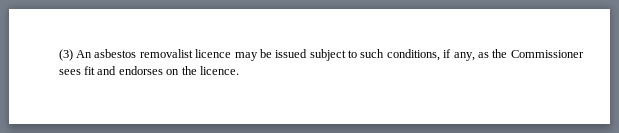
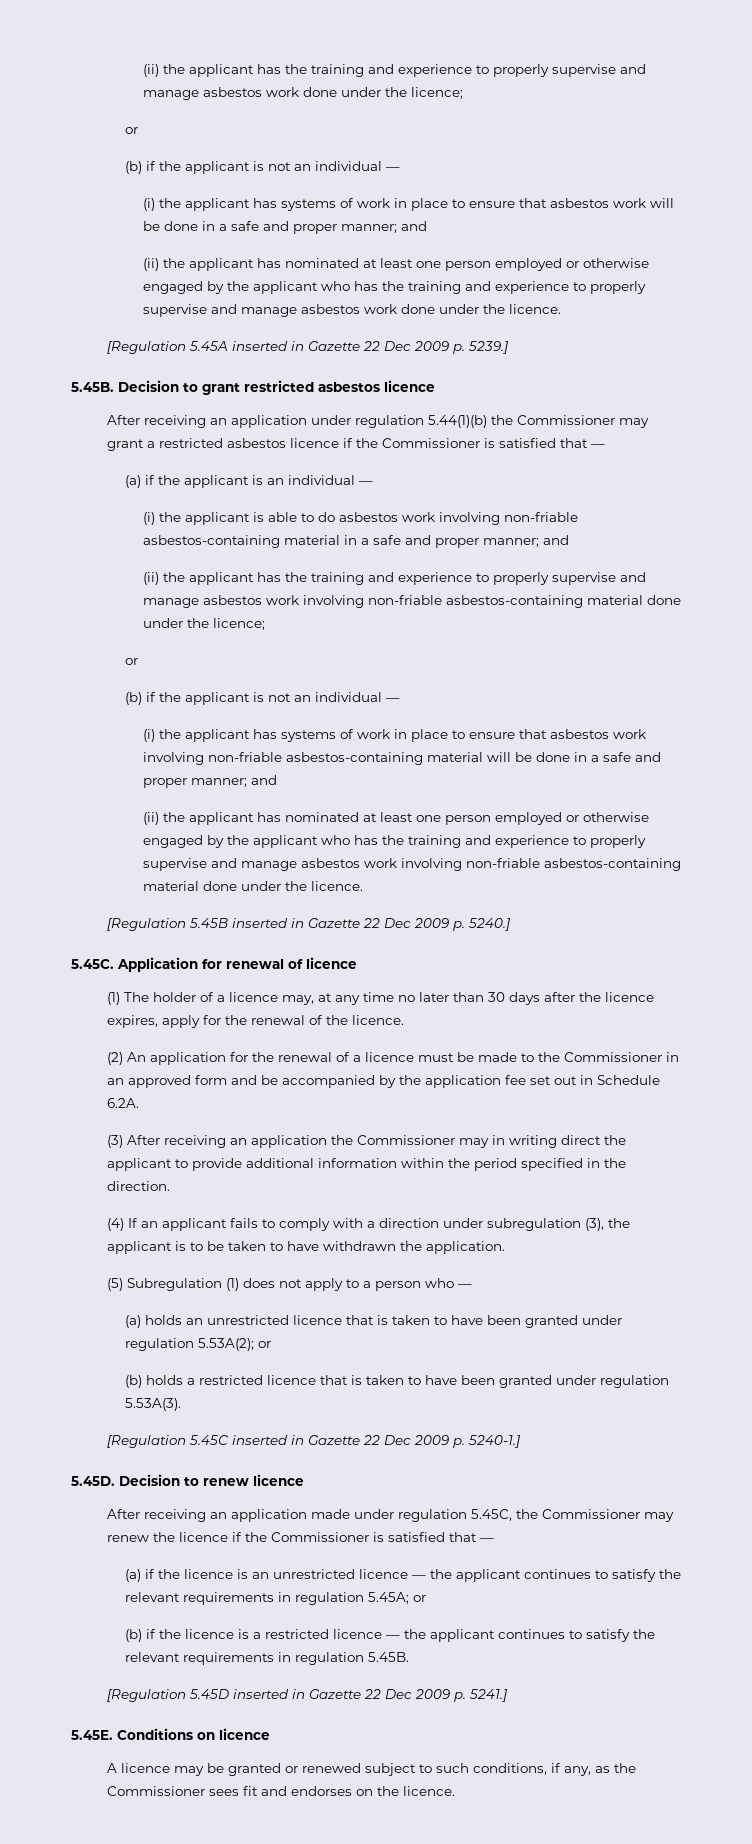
- (3) An asbestos removalist licence may be issued subject to such conditions, if any, as the Commissioner sees fit and endorses on the licence.
+ (ii) the applicant has the training and experience to properly supervise and manage asbestos work done under the licence;
+ or
+ (b) if the applicant is not an individual —
+ (i) the applicant has systems of work in place to ensure that asbestos work will be done in a safe and proper manner; and
+ (ii) the applicant has nominated at least one person employed or otherwise engaged by the applicant who has the training and experience to properly supervise and manage asbestos work done under the licence.
+ [Regulation 5.45A inserted in Gazette 22 Dec 2009 p. 5239.]
+ 5.45B. Decision to grant restricted asbestos licence
+ After receiving an application under regulation 5.44(1)(b) the Commissioner may grant a restricted asbestos licence if the Commissioner is satisfied that —
+ (a) if the applicant is an individual —
+ (i) the applicant is able to do asbestos work involving non-friable asbestos-containing material in a safe and proper manner; and
+ (ii) the applicant has the training and experience to properly supervise and manage asbestos work involving non-friable asbestos-containing material done under the licence;
+ or
+ (b) if the applicant is not an individual —
+ (i) the applicant has systems of work in place to ensure that asbestos work involving non-friable asbestos-containing material will be done in a safe and proper manner; and
+ (ii) the applicant has nominated at least one person employed or otherwise engaged by the applicant who has the training and experience to properly supervise and manage asbestos work involving non-friable asbestos-containing material done under the licence.
+ [Regulation 5.45B inserted in Gazette 22 Dec 2009 p. 5240.]
+ 5.45C. Application for renewal of licence
+ (1) The holder of a licence may, at any time no later than 30 days after the licence expires, apply for the renewal of the licence.
+ (2) An application for the renewal of a licence must be made to the Commissioner in an approved form and be accompanied by the application fee set out in Schedule 6.2A.
+ (3) After receiving an application the Commissioner may in writing direct the applicant to provide additional information within the period specified in the direction.
+ (4) If an applicant fails to comply with a direction under subregulation (3), the applicant is to be taken to have withdrawn the application.
+ (5) Subregulation (1) does not apply to a person who —
+ (a) holds an unrestricted licence that is taken to have been granted under regulation 5.53A(2); or
+ (b) holds a restricted licence that is taken to have been granted under regulation 5.53A(3).
+ [Regulation 5.45C inserted in Gazette 22 Dec 2009 p. 5240-1.]
+ 5.45D. Decision to renew licence
+ After receiving an application made under regulation 5.45C, the Commissioner may renew the licence if the Commissioner is satisfied that —
+ (a) if the licence is an unrestricted licence — the applicant continues to satisfy the relevant requirements in regulation 5.45A; or
+ (b) if the licence is a restricted licence — the applicant continues to satisfy the relevant requirements in regulation 5.45B.
+ [Regulation 5.45D inserted in Gazette 22 Dec 2009 p. 5241.]
+ 5.45E. Conditions on licence
+ A licence may be granted or renewed subject to such conditions, if any, as the Commissioner sees fit and endorses on the licence.

